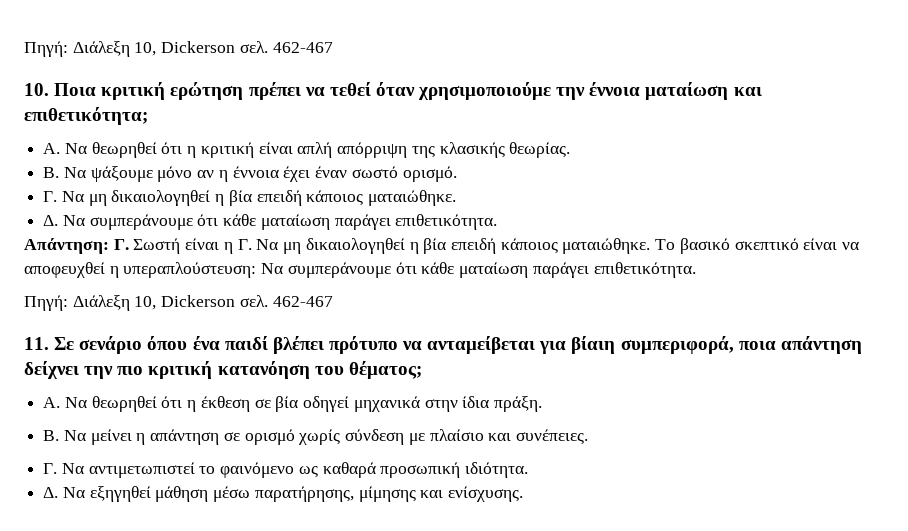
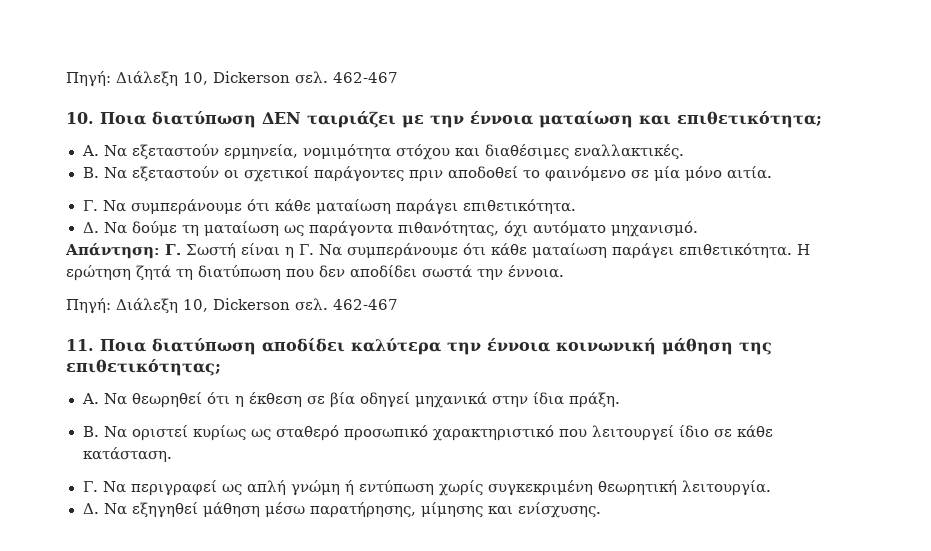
- 10. Ποια κριτική ερώτηση πρέπει να τεθεί όταν χρησιμοποιούμε την έννοια ματαίωση και επιθετικότητα;
+ 10. Ποια διατύπωση ΔΕΝ ταιριάζει με την έννοια ματαίωση και επιθετικότητα;
- Α. Να θεωρηθεί ότι η κριτική είναι απλή απόρριψη της κλασικής θεωρίας.
- Β. Να ψάξουμε μόνο αν η έννοια έχει έναν σωστό ορισμό.
- Γ. Να μη δικαιολογηθεί η βία επειδή κάποιος ματαιώθηκε.
- Δ. Να συμπεράνουμε ότι κάθε ματαίωση παράγει επιθετικότητα.
+ Α. Να εξεταστούν ερμηνεία, νομιμότητα στόχου και διαθέσιμες εναλλακτικές.
+ Β. Να εξεταστούν οι σχετικοί παράγοντες πριν αποδοθεί το φαινόμενο σε μία μόνο αιτία.
+ Γ. Να συμπεράνουμε ότι κάθε ματαίωση παράγει επιθετικότητα.
+ Δ. Να δούμε τη ματαίωση ως παράγοντα πιθανότητας, όχι αυτόματο μηχανισμό.
- Απάντηση: Γ. Σωστή είναι η Γ. Να μη δικαιολογηθεί η βία επειδή κάποιος ματαιώθηκε. Το βασικό σκεπτικό είναι να αποφευχθεί η υπεραπλούστευση: Να συμπεράνουμε ότι κάθε ματαίωση παράγει επιθετικότητα.
+ Απάντηση: Γ. Σωστή είναι η Γ. Να συμπεράνουμε ότι κάθε ματαίωση παράγει επιθετικότητα. Η ερώτηση ζητά τη διατύπωση που δεν αποδίδει σωστά την έννοια.
- 11. Σε σενάριο όπου ένα παιδί βλέπει πρότυπο να ανταμείβεται για βίαιη συμπεριφορά, ποια απάντηση δείχνει την πιο κριτική κατανόηση του θέματος;
+ 11. Ποια διατύπωση αποδίδει καλύτερα την έννοια κοινωνική μάθηση της επιθετικότητας;
- Β. Να μείνει η απάντηση σε ορισμό χωρίς σύνδεση με πλαίσιο και συνέπειες.
- Γ. Να αντιμετωπιστεί το φαινόμενο ως καθαρά προσωπική ιδιότητα.
+ Β. Να οριστεί κυρίως ως σταθερό προσωπικό χαρακτηριστικό που λειτουργεί ίδιο σε κάθε κατάσταση.
+ Γ. Να περιγραφεί ως απλή γνώμη ή εντύπωση χωρίς συγκεκριμένη θεωρητική λειτουργία.

